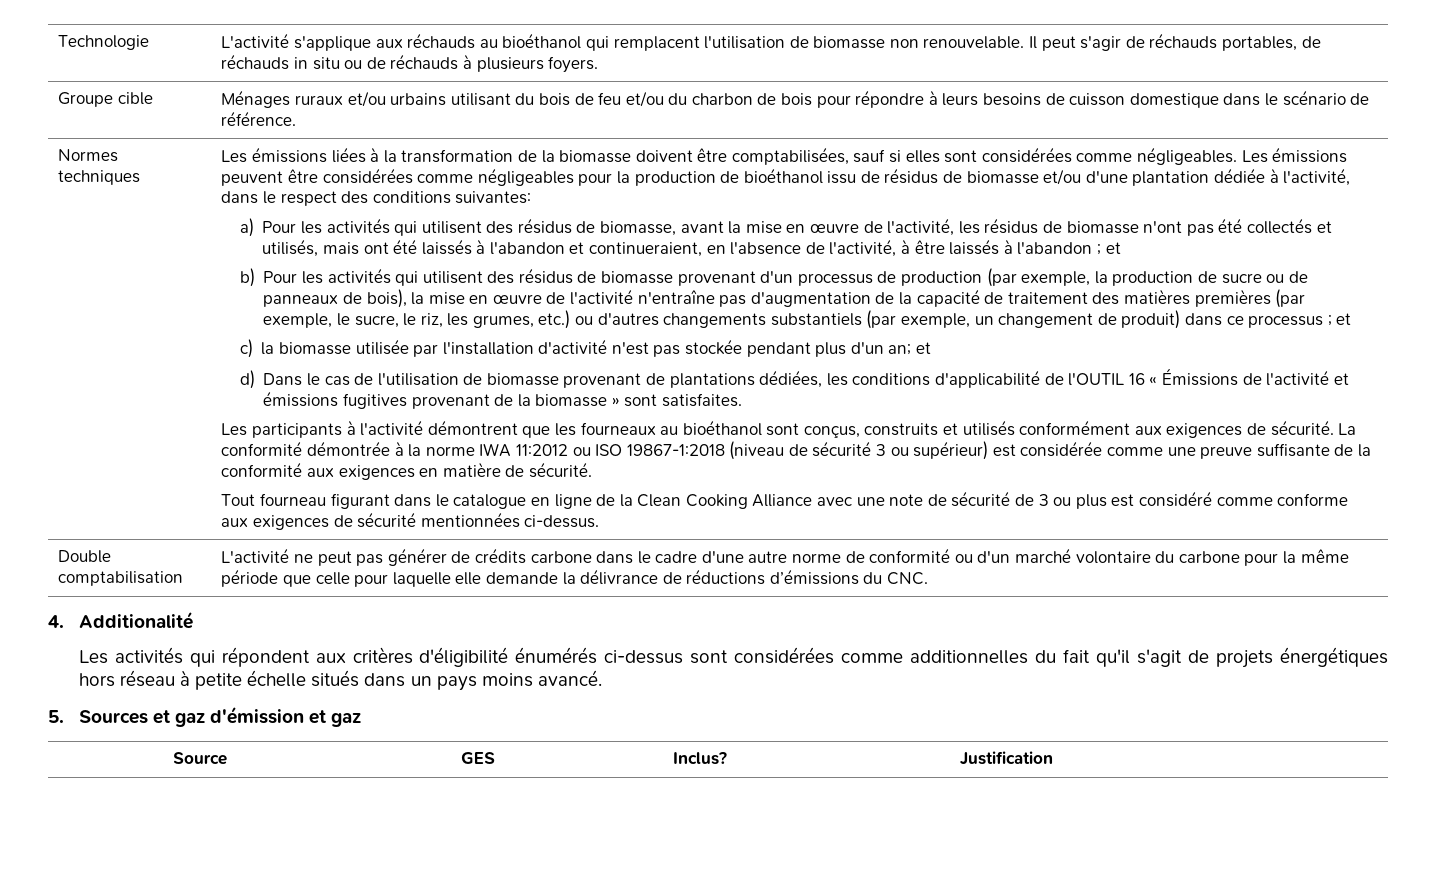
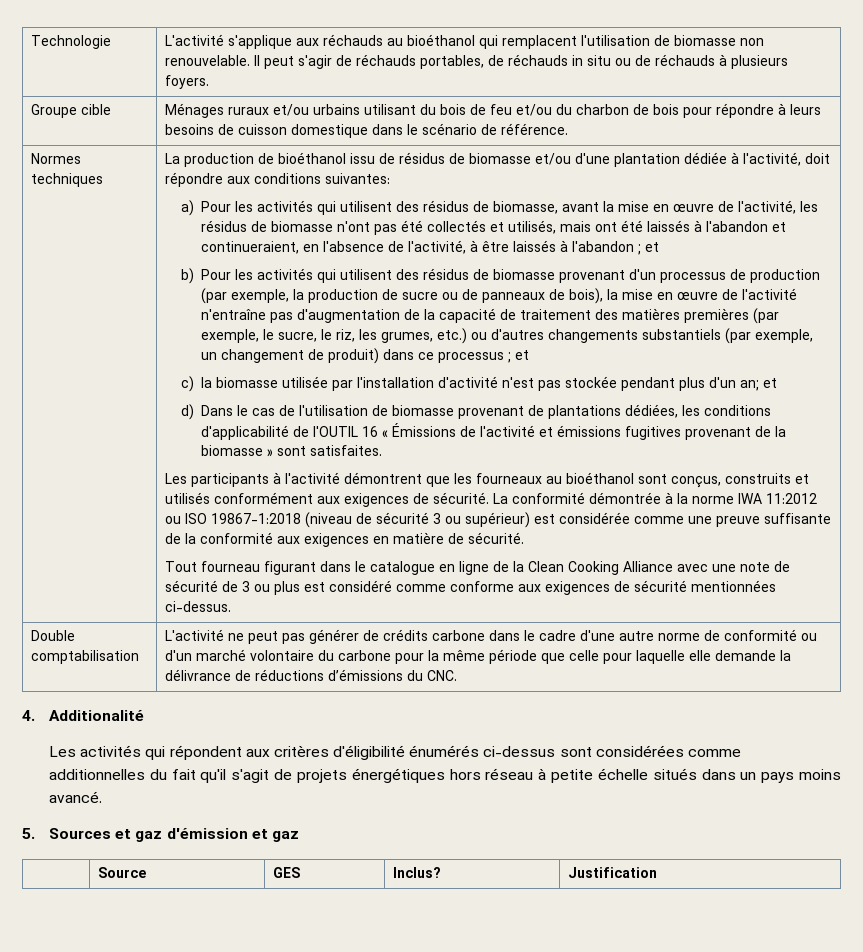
- Les émissions liées à la transformation de la biomasse doivent être comptabilisées, sauf si elles sont considérées comme négligeables. Les émissions peuvent être considérées comme négligeables pour la production de bioéthanol issu de résidus de biomasse et/ou d'une plantation dédiée à l'activité, dans le respect des conditions suivantes:
+ La production de bioéthanol issu de résidus de biomasse et/ou d'une plantation dédiée à l'activité, doit répondre aux conditions suivantes:

